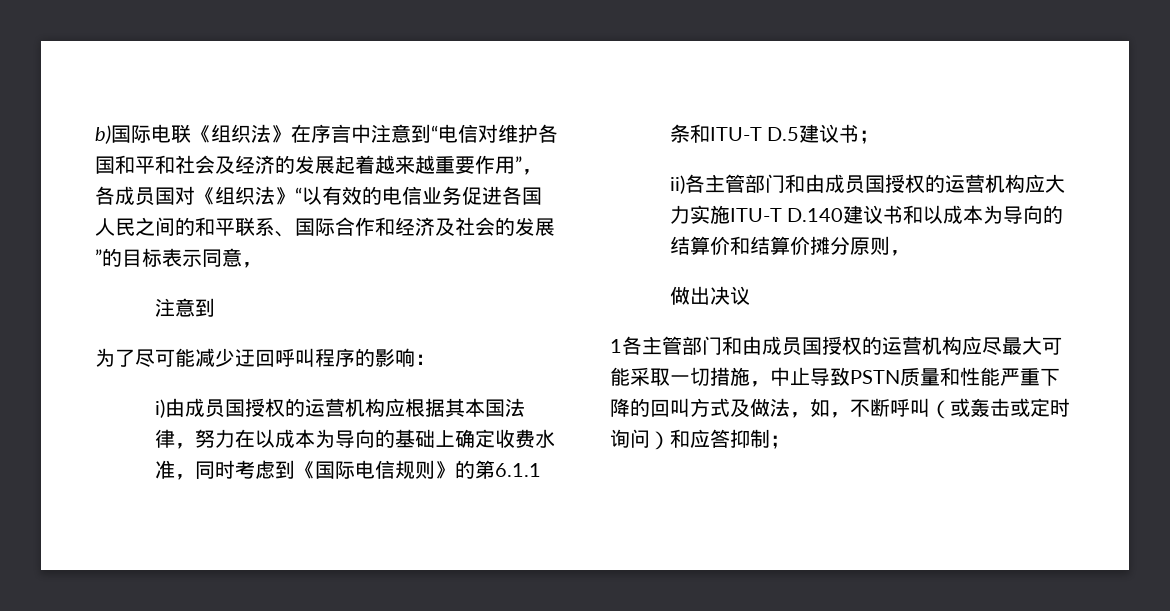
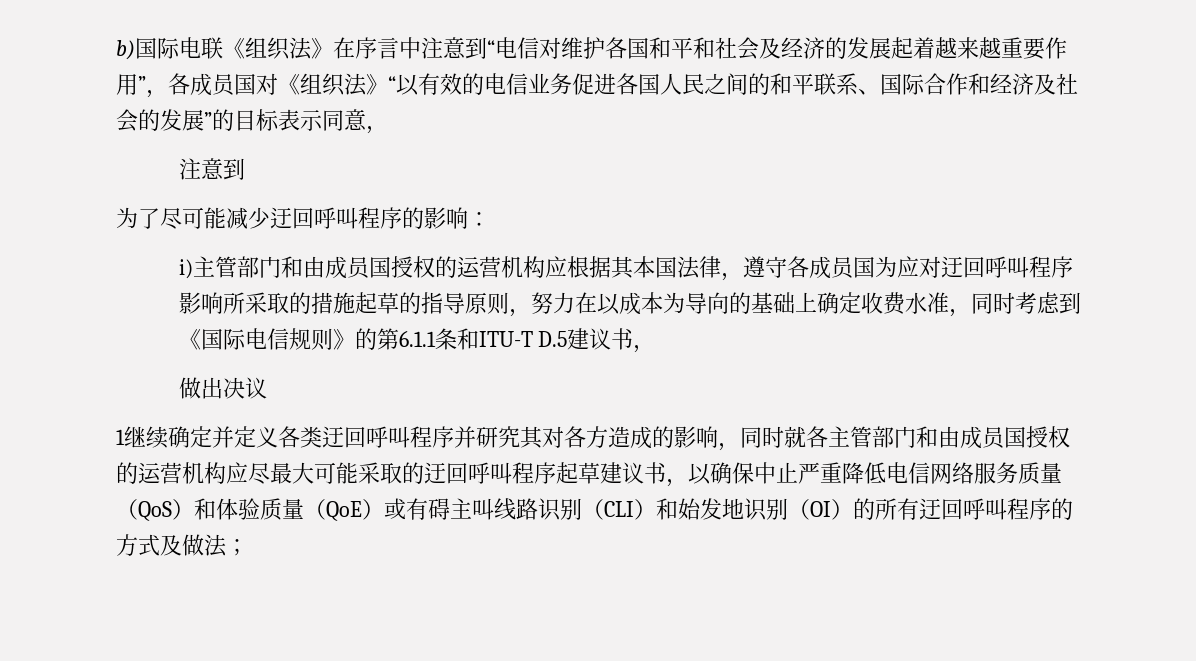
- i)由成员国授权的运营机构应根据其本国法律，努力在以成本为导向的基础上确定收费水准，同时考虑到《国际电信规则》的第6.1.1条和ITU-T D.5建议书；
- ii)各主管部门和由成员国授权的运营机构应大力实施ITU-T D.140建议书和以成本为导向的结算价和结算价摊分原则，
+ i)主管部门和由成员国授权的运营机构应根据其本国法律，遵守各成员国为应对迂回呼叫程序影响所采取的措施起草的指导原则，努力在以成本为导向的基础上确定收费水准，同时考虑到《国际电信规则》的第6.1.1条和ITU-T D.5建议书，
  做出决议
- 1各主管部门和由成员国授权的运营机构应尽最大可能采取一切措施，中止导致PSTN质量和性能严重下降的回叫方式及做法，如，不断呼叫（或轰击或定时询问）和应答抑制；
+ 1继续确定并定义各类迂回呼叫程序并研究其对各方造成的影响，同时就各主管部门和由成员国授权的运营机构应尽最大可能采取的迂回呼叫程序起草建议书，以确保中止严重降低电信网络服务质量（QoS）和体验质量（QoE）或有碍主叫线路识别（CLI）和始发地识别（OI）的所有迂回呼叫程序的方式及做法；

